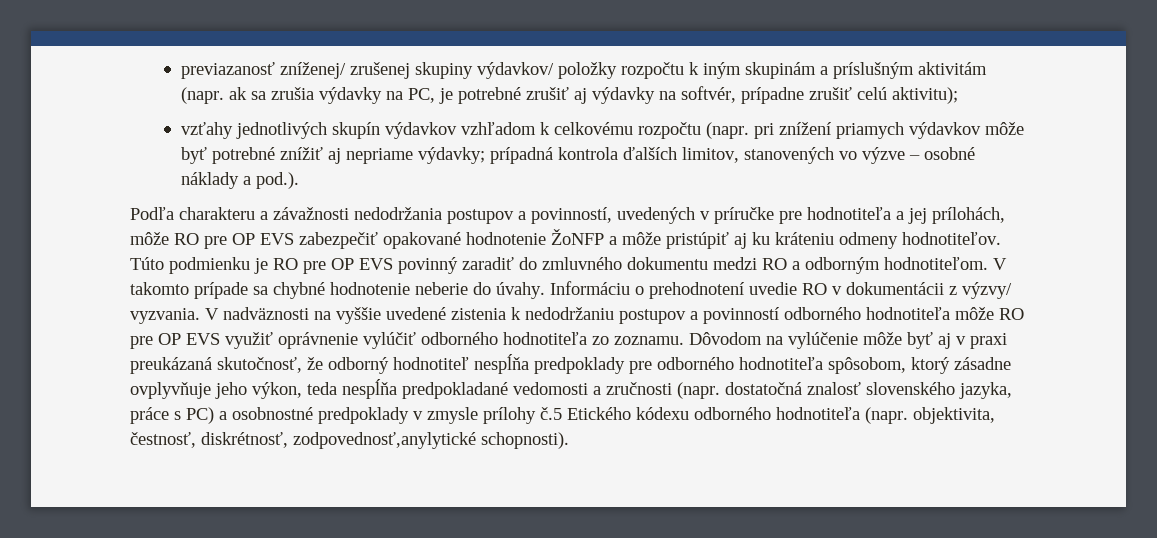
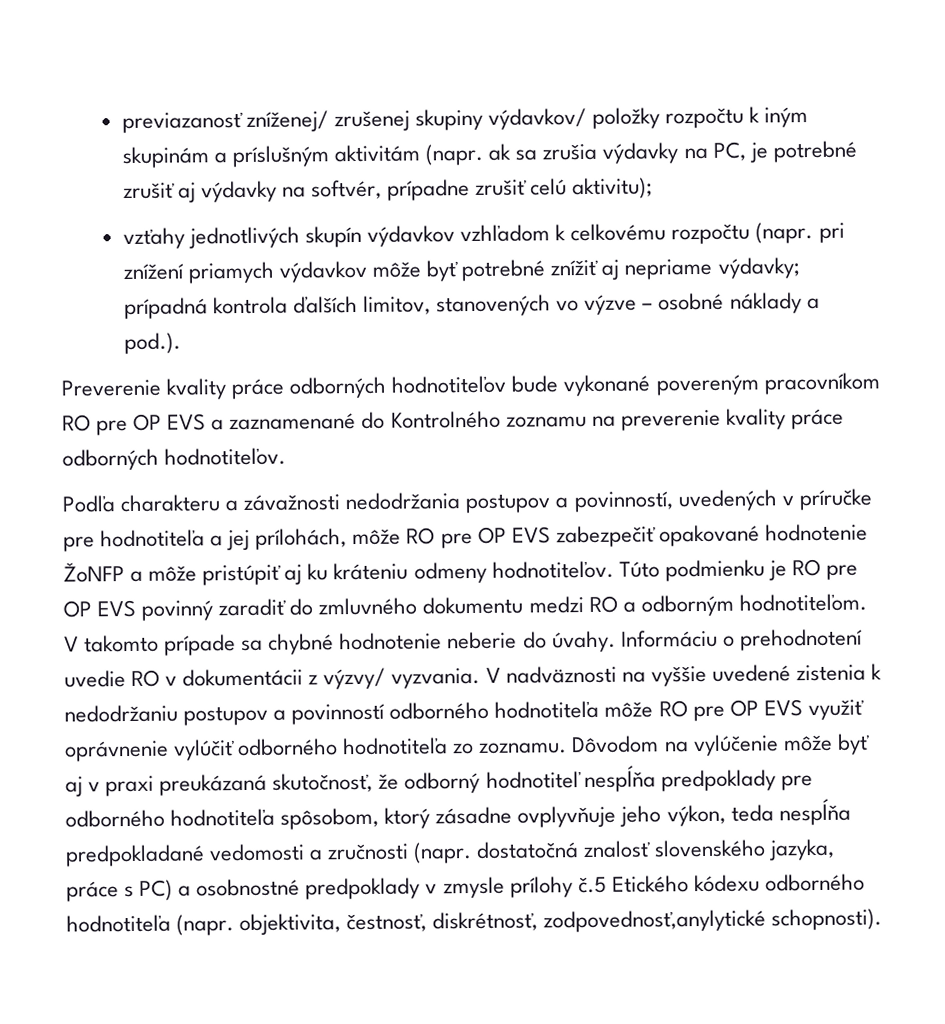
+ Preverenie kvality práce odborných hodnotiteľov bude vykonané povereným pracovníkom RO pre OP EVS a zaznamenané do Kontrolného zoznamu na preverenie kvality práce odborných hodnotiteľov.

